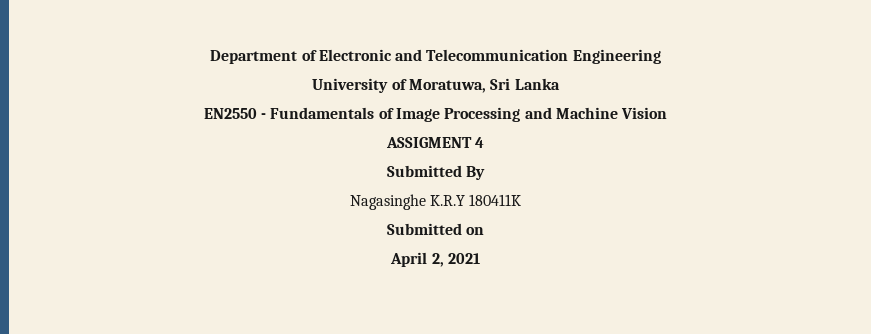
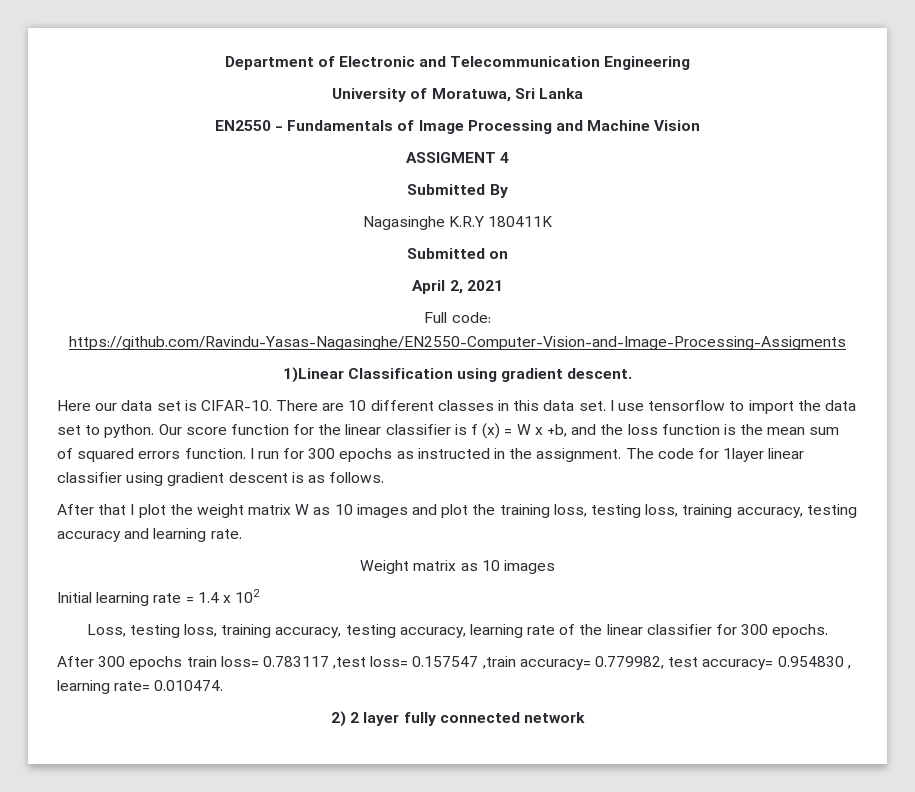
+ Full code: https://github.com/Ravindu-Yasas-Nagasinghe/EN2550-Computer-Vision-and-Image-Processing-Assigments
+ 1)Linear Classification using gradient descent.
+ Here our data set is CIFAR-10. There are 10 different classes in this data set. I use tensorflow to import the data set to python. Our score function for the linear classifier is f (x) = W x +b, and the loss function is the mean sum of squared errors function. I run for 300 epochs as instructed in the assignment. The code for 1layer linear classifier using gradient descent is as follows.
+ After that I plot the weight matrix W as 10 images and plot the training loss, testing loss, training accuracy, testing accuracy and learning rate.
+ Weight matrix as 10 images
+ Initial learning rate = 1.4 x 102
+ Loss, testing loss, training accuracy, testing accuracy, learning rate of the linear classifier for 300 epochs.
+ After 300 epochs train loss= 0.783117 ,test loss= 0.157547 ,train accuracy= 0.779982, test accuracy= 0.954830 , learning rate= 0.010474.
+ 2) 2 layer fully connected network

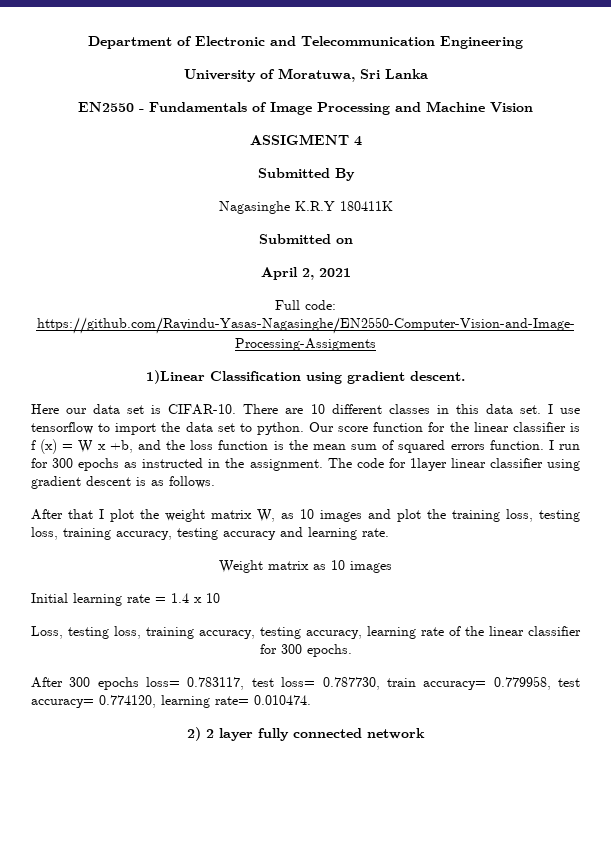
- After that I plot the weight matrix W as 10 images and plot the training loss, testing loss, training accuracy, testing accuracy and learning rate.
+ After that I plot the weight matrix W, as 10 images and plot the training loss, testing loss, training accuracy, testing accuracy and learning rate.
- Initial learning rate = 1.4 x 102
+ Initial learning rate = 1.4 x 10
- After 300 epochs train loss= 0.783117 ,test loss= 0.157547 ,train accuracy= 0.779982, test accuracy= 0.954830 , learning rate= 0.010474.
+ After 300 epochs loss= 0.783117, test loss= 0.787730, train accuracy= 0.779958, test accuracy= 0.774120, learning rate= 0.010474.

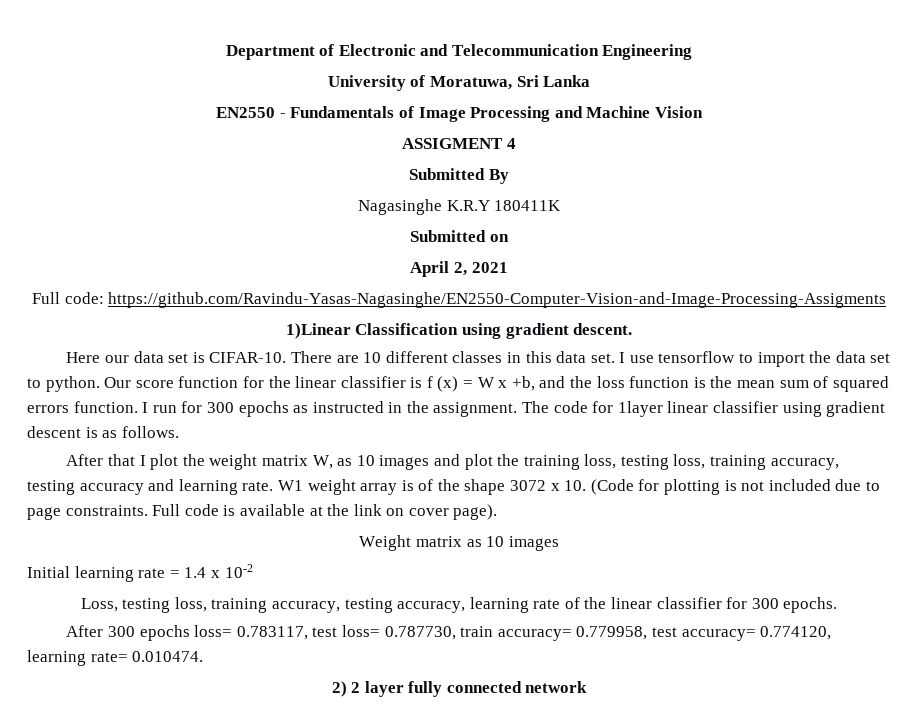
+ W1 weight array is of the shape 3072 x 10. (Code for plotting is not included due to page constraints. Full code is available at the link on cover page).
- Initial learning rate = 1.4 x 10
+ Initial learning rate = 1.4 x 10-2

